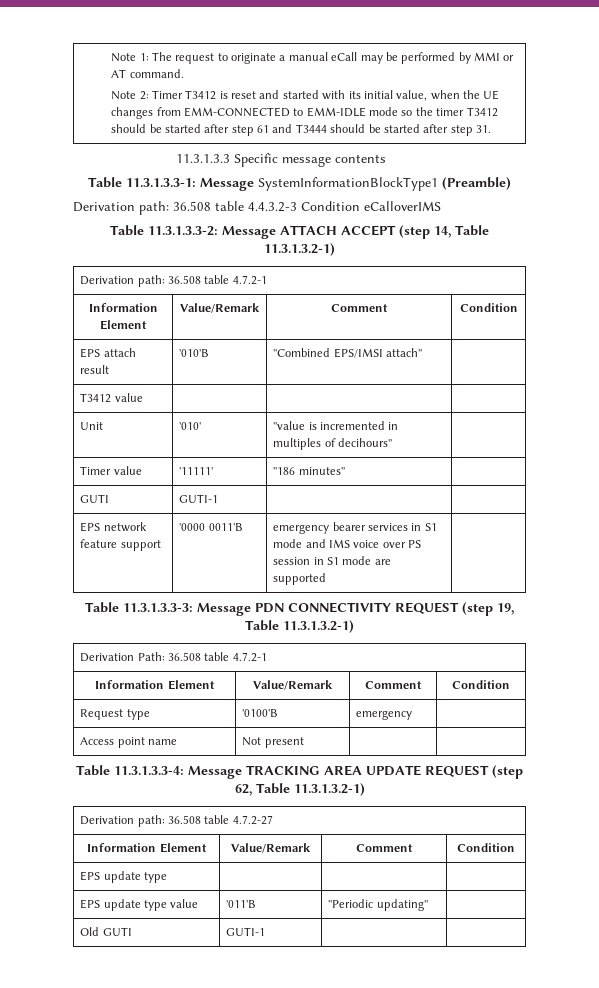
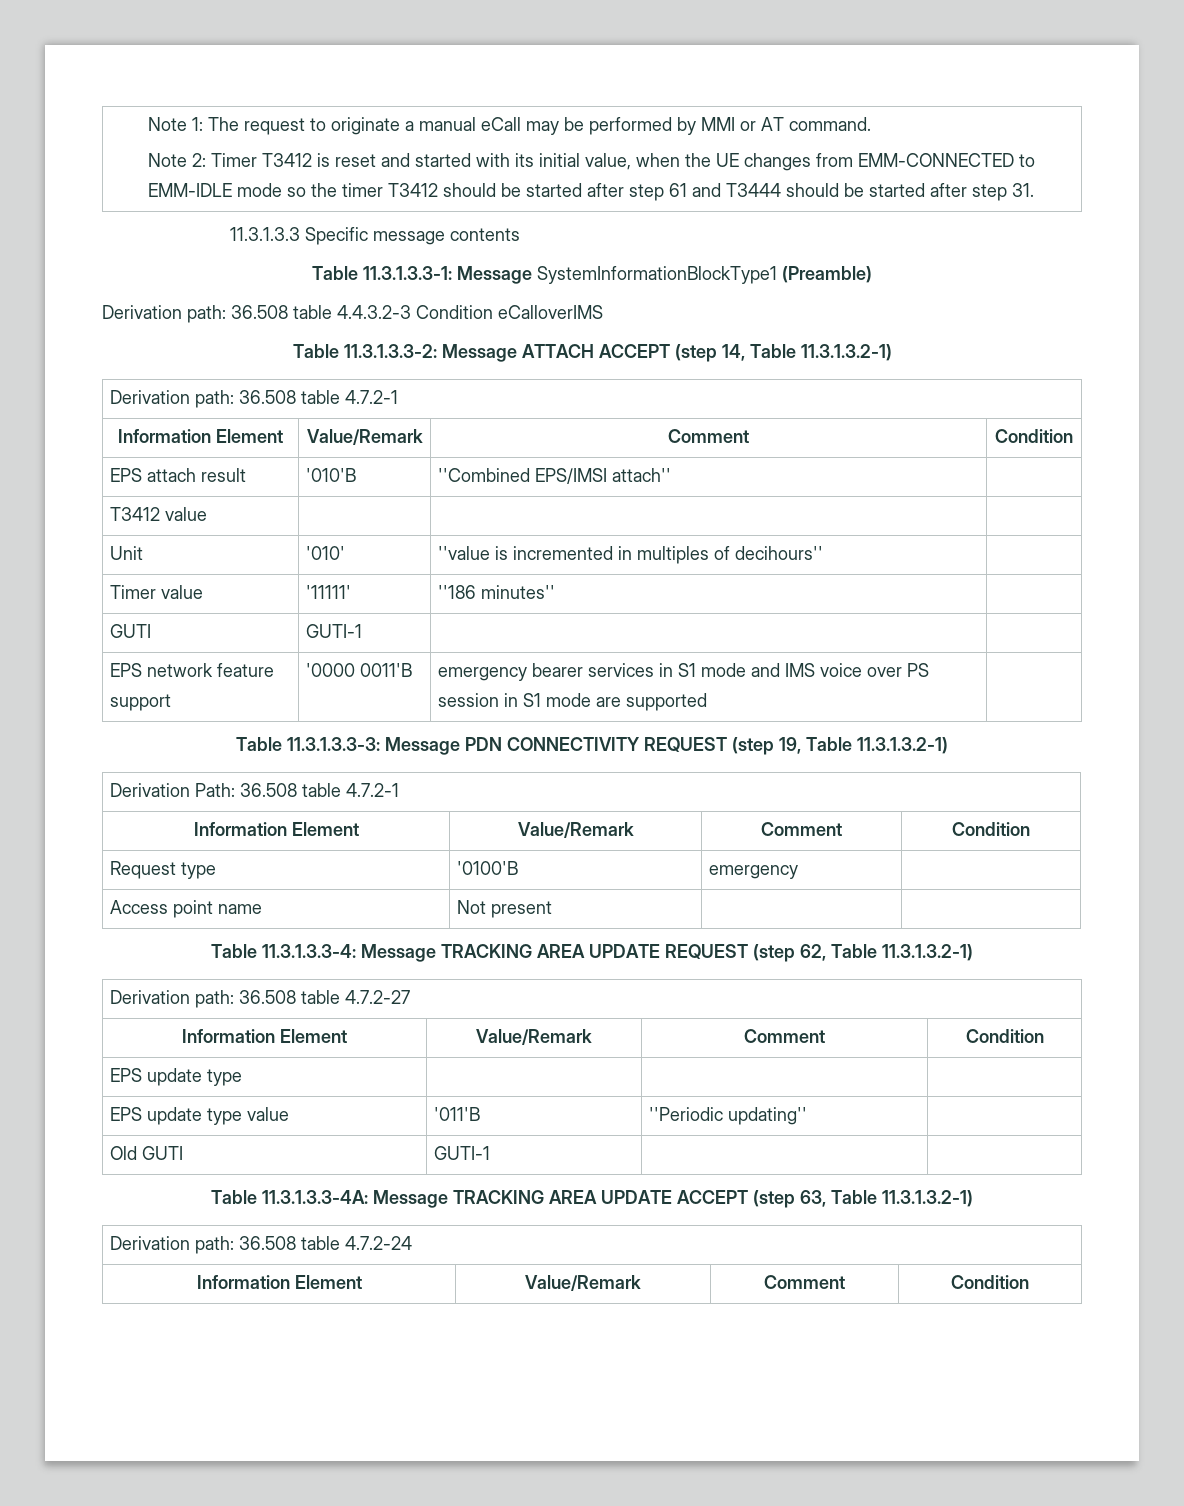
+ Table 11.3.1.3.3-4A: Message TRACKING AREA UPDATE ACCEPT (step 63, Table 11.3.1.3.2-1)
+ Derivation path: 36.508 table 4.7.2-24
+ Information Element | Value/Remark | Comment | Condition

